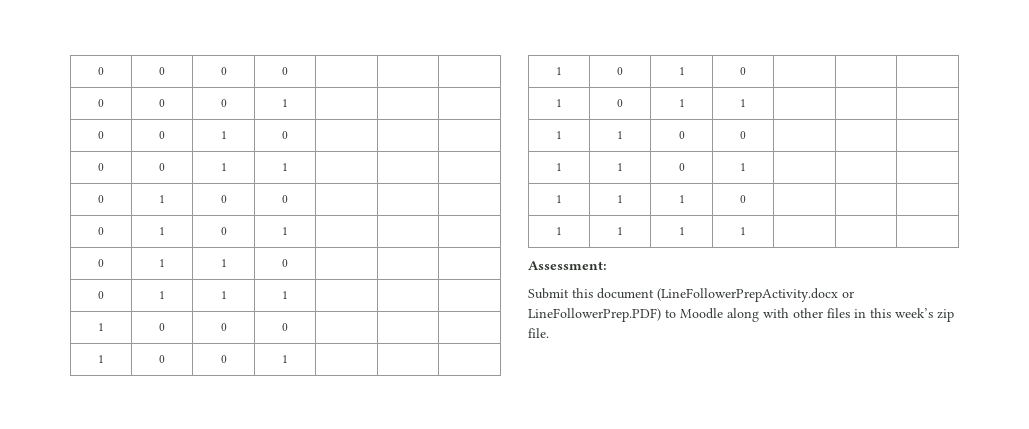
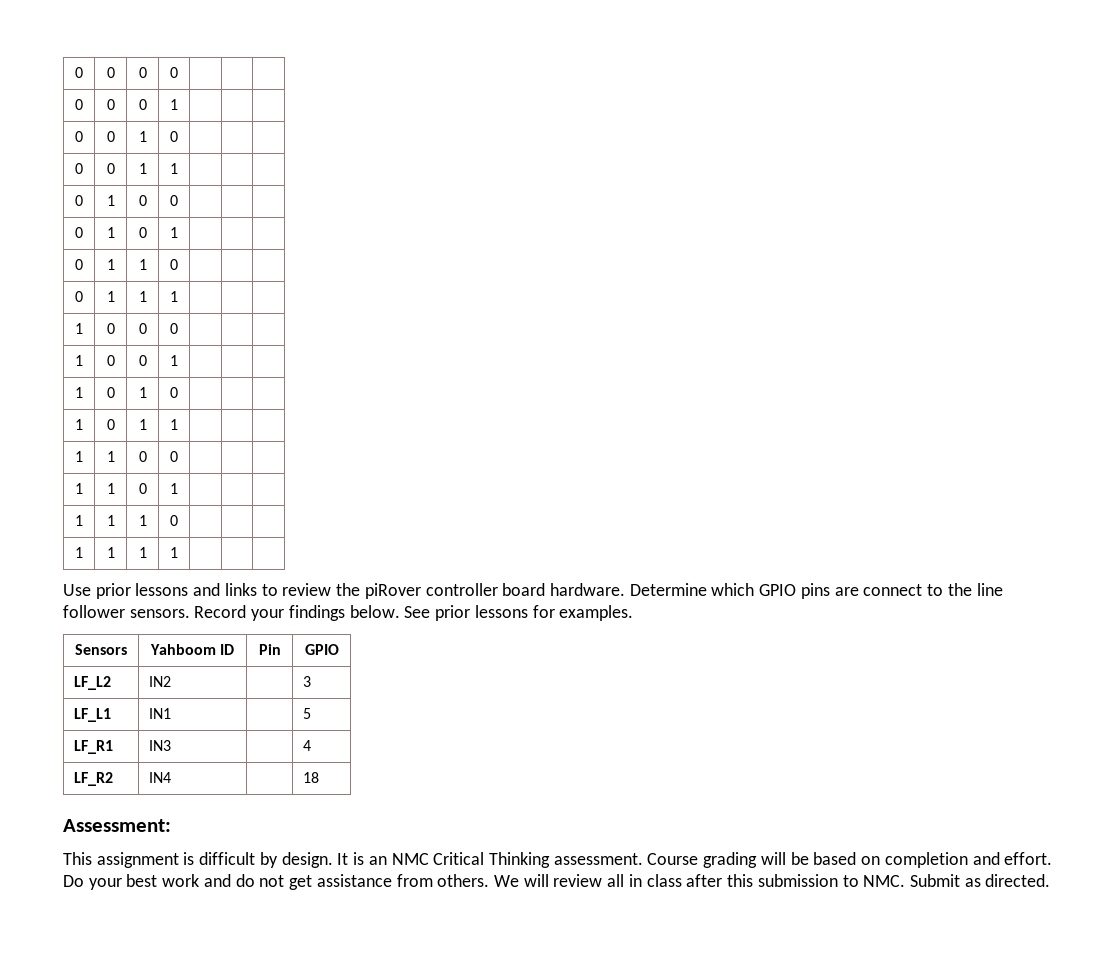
+ Use prior lessons and links to review the piRover controller board hardware. Determine which GPIO pins are connect to the line follower sensors. Record your findings below. See prior lessons for examples.
+ Sensors | Yahboom ID | Pin | GPIO
+ LF_L2 | IN2 | | 3
+ LF_L1 | IN1 | | 5
+ LF_R1 | IN3 | | 4
+ LF_R2 | IN4 | | 18
  Assessment:
- Submit this document (LineFollowerPrepActivity.docx or LineFollowerPrep.PDF) to Moodle along with other files in this week’s zip file.
+ This assignment is difficult by design. It is an NMC Critical Thinking assessment. Course grading will be based on completion and effort. Do your best work and do not get assistance from others. We will review all in class after this submission to NMC. Submit as directed.

